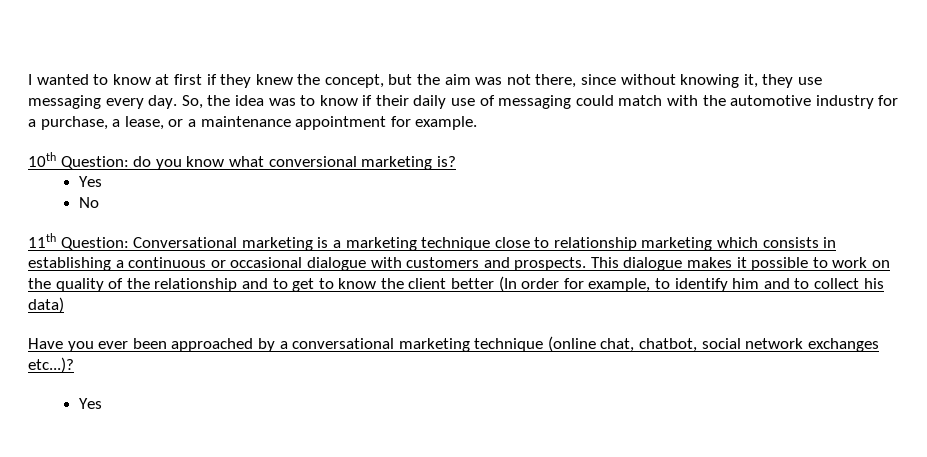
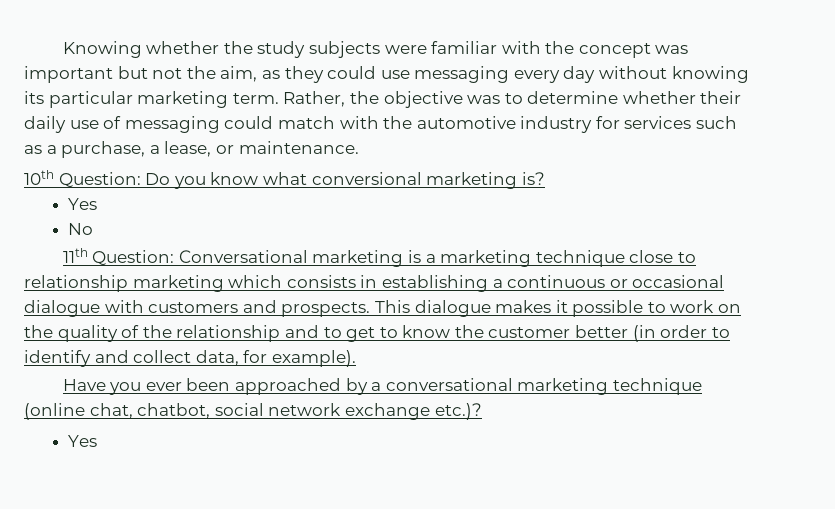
- I wanted to know at first if they knew the concept, but the aim was not there, since without knowing it, they use messaging every day. So, the idea was to know if their daily use of messaging could match with the automotive industry for a purchase, a lease, or a maintenance appointment for example.
+ Knowing whether the study subjects were familiar with the concept was important but not the aim, as they could use messaging every day without knowing its particular marketing term. Rather, the objective was to determine whether their daily use of messaging could match with the automotive industry for services such as a purchase, a lease, or maintenance.
- 10th Question: do you know what conversional marketing is?
+ 10th Question: Do you know what conversional marketing is?
- This dialogue makes it possible to work on the quality of the relationship and to get to know the client better (In order for example, to identify him and to collect his data)
+ This dialogue makes it possible to work on the quality of the relationship and to get to know the customer better (in order to identify and collect data, for example).
- Have you ever been approached by a conversational marketing technique (online chat, chatbot, social network exchanges etc...)?
+ Have you ever been approached by a conversational marketing technique (online chat, chatbot, social network exchange etc.)?

